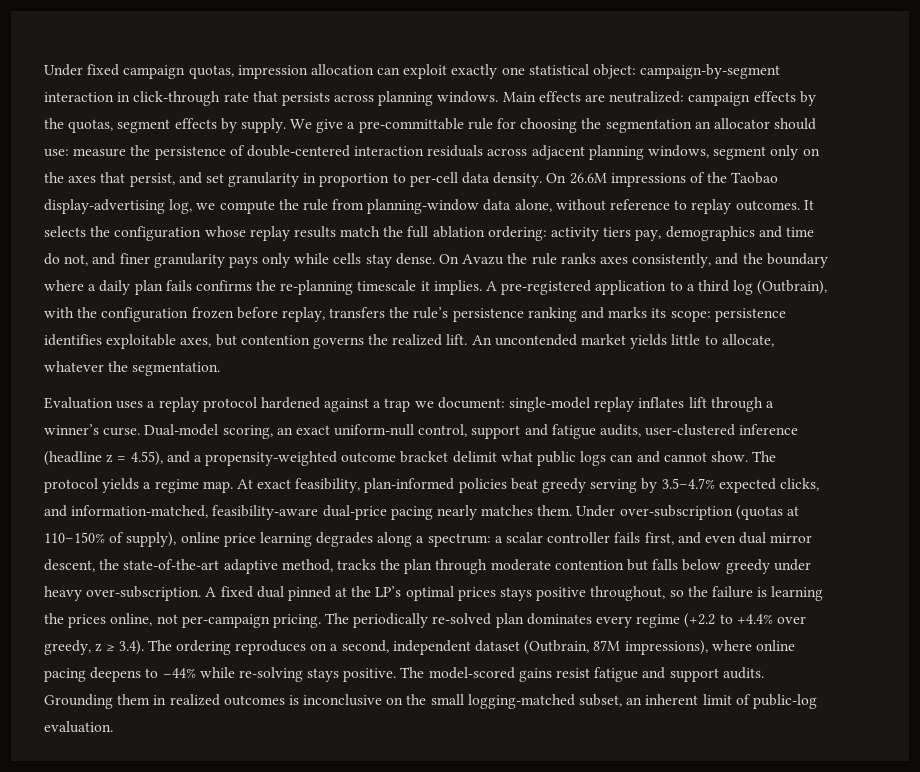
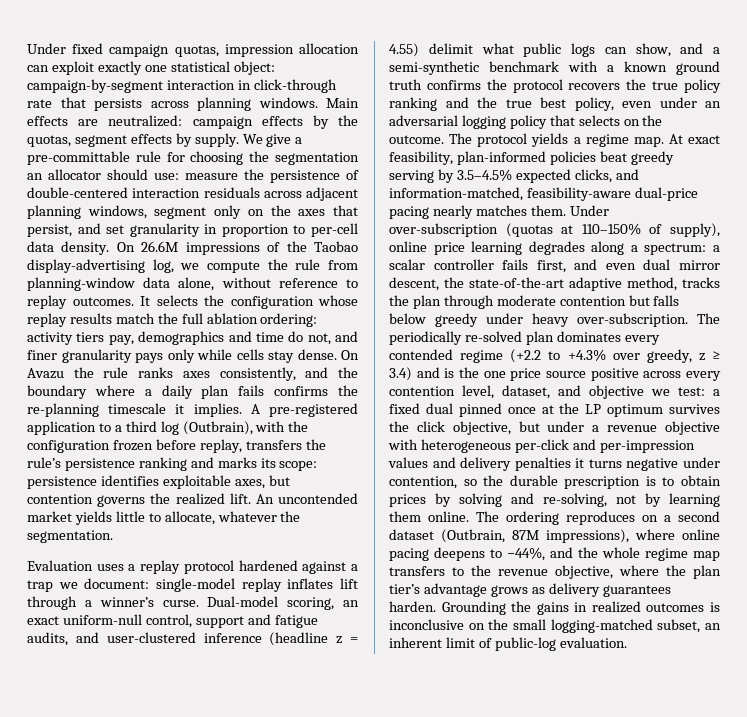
- Dual-model scoring, an exact uniform-null control, support and fatigue audits, user-clustered inference (headline z = 4.55), and a propensity-weighted outcome bracket delimit what public logs can and cannot show.
+ Dual-model scoring, an exact uniform-null control, support and fatigue audits, and user-clustered inference (headline z = 4.55) delimit what public logs can show, and a semi-synthetic benchmark with a known ground truth confirms the protocol recovers the true policy ranking and the true best policy, even under an adversarial logging policy that selects on the outcome.
- At exact feasibility, plan-informed policies beat greedy serving by 3.5–4.7% expected clicks, and information-matched, feasibility-aware dual-price pacing nearly matches them.
+ At exact feasibility, plan-informed policies beat greedy serving by 3.5–4.5% expected clicks, and information-matched, feasibility-aware dual-price pacing nearly matches them.
- A fixed dual pinned at the LP’s optimal prices stays positive throughout, so the failure is learning the prices online, not per-campaign pricing.
- The periodically re-solved plan dominates every regime (+2.2 to +4.4% over greedy, z ≥ 3.4). The ordering reproduces on a second, independent dataset (Outbrain, 87M impressions), where online pacing deepens to −44% while re-solving stays positive. The model-scored gains resist fatigue and support audits. Grounding them in realized outcomes is inconclusive on the small logging-matched subset, an inherent limit of public-log evaluation.
+ The periodically re-solved plan dominates every contended regime (+2.2 to +4.3% over greedy, z ≥ 3.4) and is the one price source positive across every contention level, dataset, and objective we test: a fixed dual pinned once at the LP optimum survives the click objective, but under a revenue objective with heterogeneous per-click and per-impression values and delivery penalties it turns negative under contention, so the durable prescription is to obtain prices by solving and re-solving, not by learning them online. The ordering reproduces on a second dataset (Outbrain, 87M impressions), where online pacing deepens to −44%, and the whole regime map transfers to the revenue objective, where the plan tier’s advantage grows as delivery guarantees harden. Grounding the gains in realized outcomes is inconclusive on the small logging-matched subset, an inherent limit of public-log evaluation.

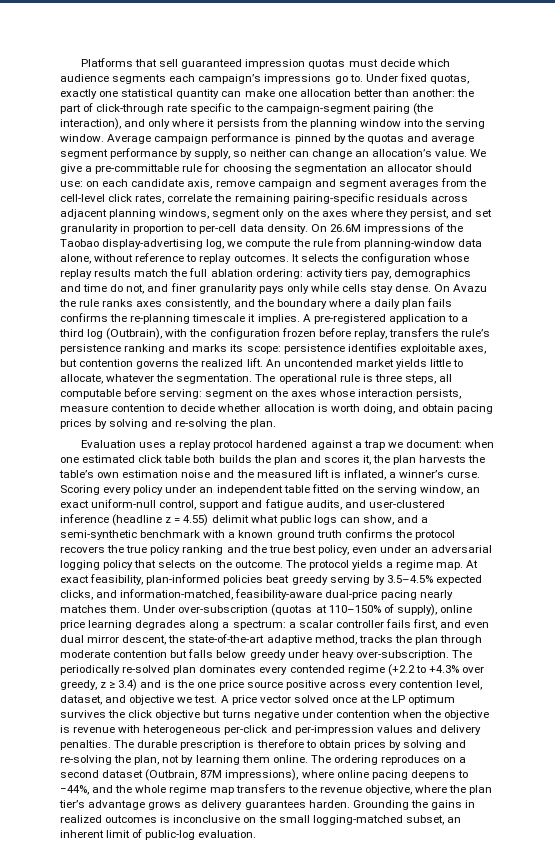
- Under fixed campaign quotas, impression allocation can exploit exactly one statistical object: campaign-by-segment interaction in click-through rate that persists across planning windows. Main effects are neutralized: campaign effects by the quotas, segment effects by supply.
+ Platforms that sell guaranteed impression quotas must decide which audience segments each campaign’s impressions go to. Under fixed quotas, exactly one statistical quantity can make one allocation better than another: the part of click-through rate specific to the campaign-segment pairing (the interaction), and only where it persists from the planning window into the serving window. Average campaign performance is pinned by the quotas and average segment performance by supply, so neither can change an allocation’s value.
- We give a pre-committable rule for choosing the segmentation an allocator should use: measure the persistence of double-centered interaction residuals across adjacent planning windows, segment only on the axes that persist, and set granularity in proportion to per-cell data density.
+ We give a pre-committable rule for choosing the segmentation an allocator should use: on each candidate axis, remove campaign and segment averages from the cell-level click rates, correlate the remaining pairing-specific residuals across adjacent planning windows, segment only on the axes where they persist, and set granularity in proportion to per-cell data density.
+ The operational rule is three steps, all computable before serving: segment on the axes whose interaction persists, measure contention to decide whether allocation is worth doing, and obtain pacing prices by solving and re-solving the plan.
- single-model replay inflates lift through a winner’s curse. Dual-model scoring, an exact uniform-null control, support and fatigue audits, and user-clustered inference (headline z = 4.55) delimit what public logs can show, and a semi-synthetic benchmark with a known ground truth confirms the protocol recovers the true policy ranking and the true best policy, even under an adversarial logging policy that selects on the outcome.
+ when one estimated click table both builds the plan and scores it, the plan harvests the table’s own estimation noise and the measured lift is inflated, a winner’s curse. Scoring every policy under an independent table fitted on the serving window, an exact uniform-null control, support and fatigue audits, and user-clustered inference (headline z = 4.55) delimit what public logs can show, and a semi-synthetic benchmark with a known ground truth confirms the protocol recovers the true policy ranking and the true best policy, even under an adversarial logging policy that selects on the outcome.
- The periodically re-solved plan dominates every contended regime (+2.2 to +4.3% over greedy, z ≥ 3.4) and is the one price source positive across every contention level, dataset, and objective we test: a fixed dual pinned once at the LP optimum survives the click objective, but under a revenue objective with heterogeneous per-click and per-impression values and delivery penalties it turns negative under contention, so the durable prescription is to obtain prices by solving and re-solving, not by learning them online.
+ The periodically re-solved plan dominates every contended regime (+2.2 to +4.3% over greedy, z ≥ 3.4) and is the one price source positive across every contention level, dataset, and objective we test. A price vector solved once at the LP optimum survives the click objective but turns negative under contention when the objective is revenue with heterogeneous per-click and per-impression values and delivery penalties. The durable prescription is therefore to obtain prices by solving and re-solving the plan, not by learning them online.

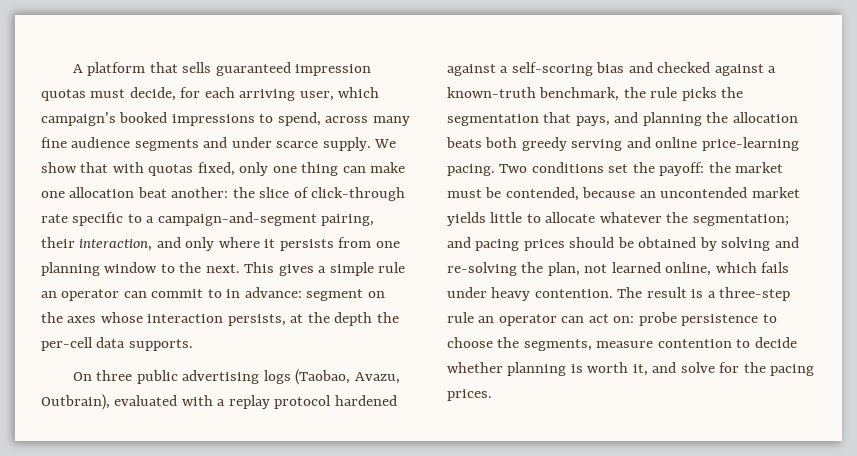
- Platforms that sell guaranteed impression quotas must decide which audience segments each campaign’s impressions go to. Under fixed quotas, exactly one statistical quantity can make one allocation better than another: the part of click-through rate specific to the campaign-segment pairing (the interaction), and only where it persists from the planning window into the serving window. Average campaign performance is pinned by the quotas and average segment performance by supply, so neither can change an allocation’s value. We give a pre-committable rule for choosing the segmentation an allocator should use: on each candidate axis, remove campaign and segment averages from the cell-level click rates, correlate the remaining pairing-specific residuals across adjacent planning windows, segment only on the axes where they persist, and set granularity in proportion to per-cell data density. On 26.6M impressions of the Taobao display-advertising log, we compute the rule from planning-window data alone, without reference to replay outcomes. It selects the configuration whose replay results match the full ablation ordering: activity tiers pay, demographics and time do not, and finer granularity pays only while cells stay dense. On Avazu the rule ranks axes consistently, and the boundary where a daily plan fails confirms the re-planning timescale it implies. A pre-registered application to a third log (Outbrain), with the configuration frozen before replay, transfers the rule’s persistence ranking and marks its scope: persistence identifies exploitable axes, but contention governs the realized lift. An uncontended market yields little to allocate, whatever the segmentation. The operational rule is three steps, all computable before serving: segment on the axes whose interaction persists, measure contention to decide whether allocation is worth doing, and obtain pacing prices by solving and re-solving the plan.
- Evaluation uses a replay protocol hardened against a trap we document: when one estimated click table both builds the plan and scores it, the plan harvests the table’s own estimation noise and the measured lift is inflated, a winner’s curse. Scoring every policy under an independent table fitted on the serving window, an exact uniform-null control, support and fatigue audits, and user-clustered inference (headline z = 4.55) delimit what public logs can show, and a semi-synthetic benchmark with a known ground truth confirms the protocol recovers the true policy ranking and the true best policy, even under an adversarial logging policy that selects on the outcome. The protocol yields a regime map. At exact feasibility, plan-informed policies beat greedy serving by 3.5–4.5% expected clicks, and information-matched, feasibility-aware dual-price pacing nearly matches them. Under over-subscription (quotas at 110–150% of supply), online price learning degrades along a spectrum: a scalar controller fails first, and even dual mirror descent, the state-of-the-art adaptive method, tracks the plan through moderate contention but falls below greedy under heavy over-subscription. The periodically re-solved plan dominates every contended regime (+2.2 to +4.3% over greedy, z ≥ 3.4) and is the one price source positive across every contention level, dataset, and objective we test. A price vector solved once at the LP optimum survives the click objective but turns negative under contention when the objective is revenue with heterogeneous per-click and per-impression values and delivery penalties. The durable prescription is therefore to obtain prices by solving and re-solving the plan, not by learning them online. The ordering reproduces on a second dataset (Outbrain, 87M impressions), where online pacing deepens to −44%, and the whole regime map transfers to the revenue objective, where the plan tier’s advantage grows as delivery guarantees harden. Grounding the gains in realized outcomes is inconclusive on the small logging-matched subset, an inherent limit of public-log evaluation.
+ A platform that sells guaranteed impression quotas must decide, for each arriving user, which campaign’s booked impressions to spend, across many fine audience segments and under scarce supply. We show that with quotas fixed, only one thing can make one allocation beat another: the slice of click-through rate specific to a campaign-and-segment pairing, their interaction, and only where it persists from one planning window to the next. This gives a simple rule an operator can commit to in advance: segment on the axes whose interaction persists, at the depth the per-cell data supports.
+ On three public advertising logs (Taobao, Avazu, Outbrain), evaluated with a replay protocol hardened against a self-scoring bias and checked against a known-truth benchmark, the rule picks the segmentation that pays, and planning the allocation beats both greedy serving and online price-learning pacing. Two conditions set the payoff: the market must be contended, because an uncontended market yields little to allocate whatever the segmentation; and pacing prices should be obtained by solving and re-solving the plan, not learned online, which fails under heavy contention. The result is a three-step rule an operator can act on: probe persistence to choose the segments, measure contention to decide whether planning is worth it, and solve for the pacing prices.

